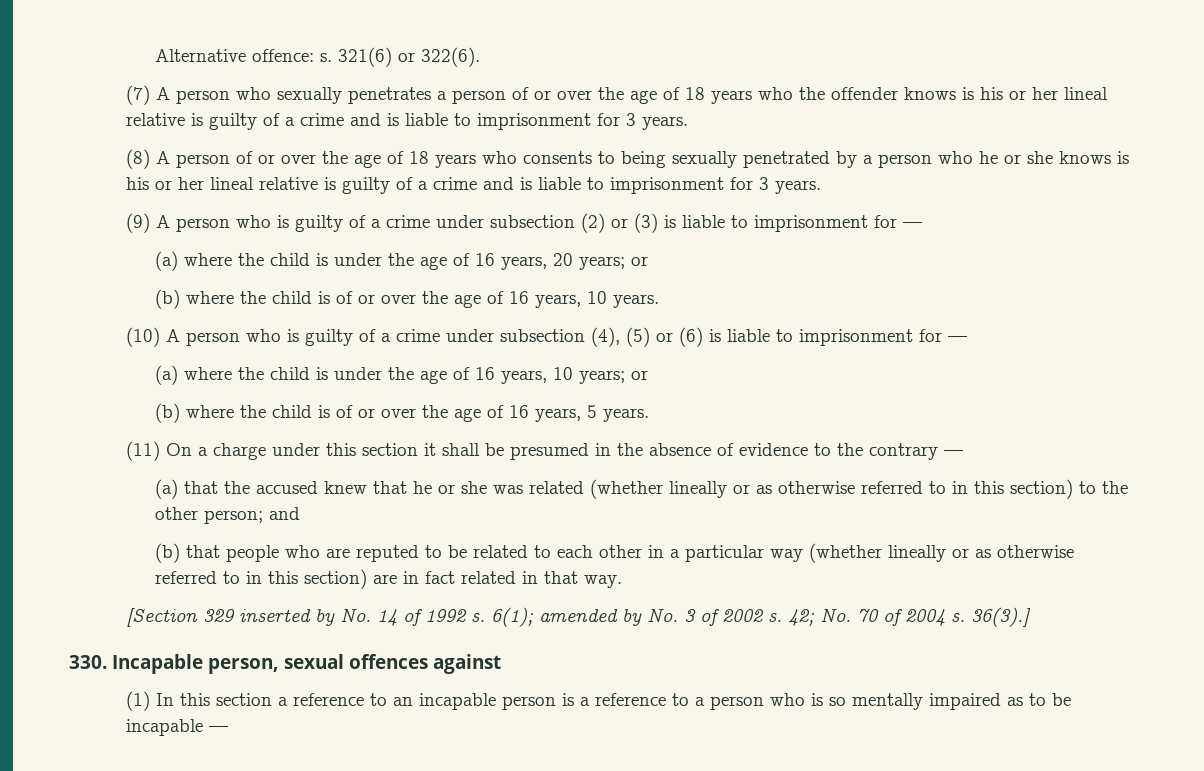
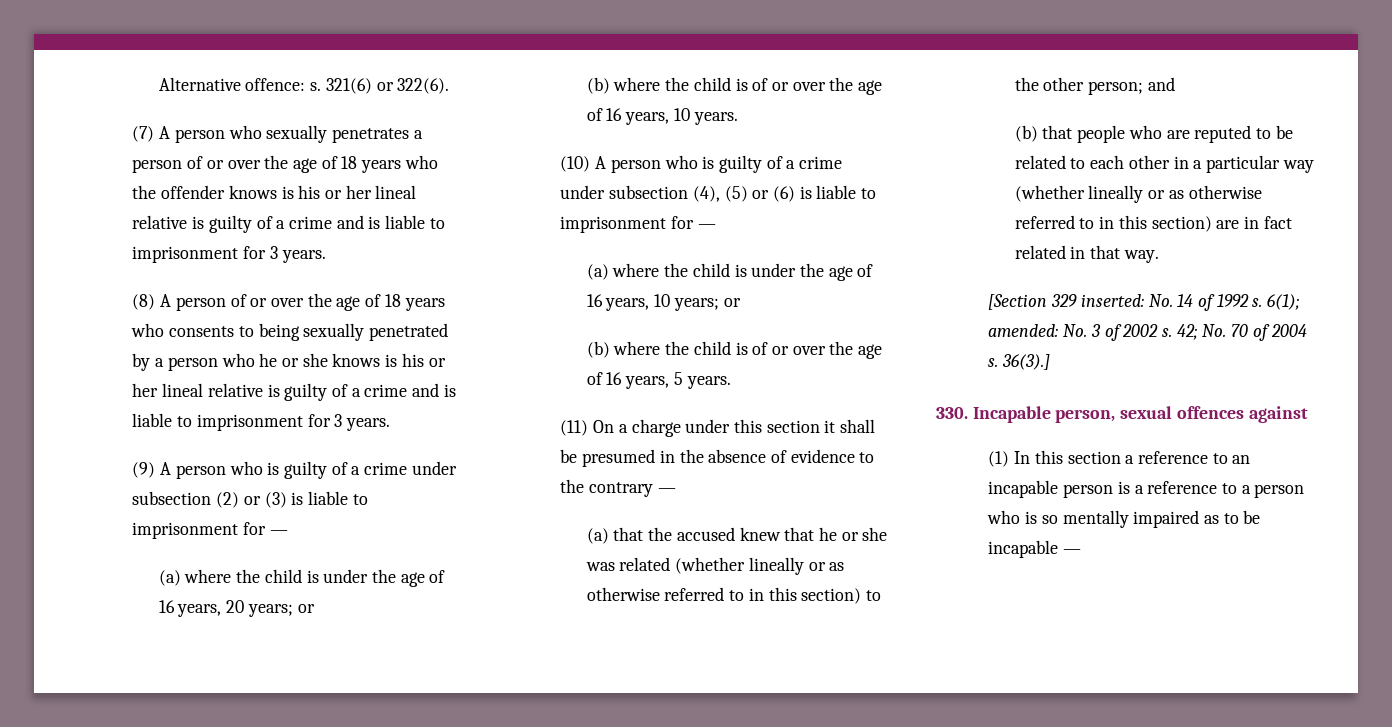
- [Section 329 inserted by No. 14 of 1992 s.
+ [Section 329 inserted: No. 14 of 1992 s.
- 6(1); amended by No. 3 of 2002 s.
+ 6(1); amended: No. 3 of 2002 s.

